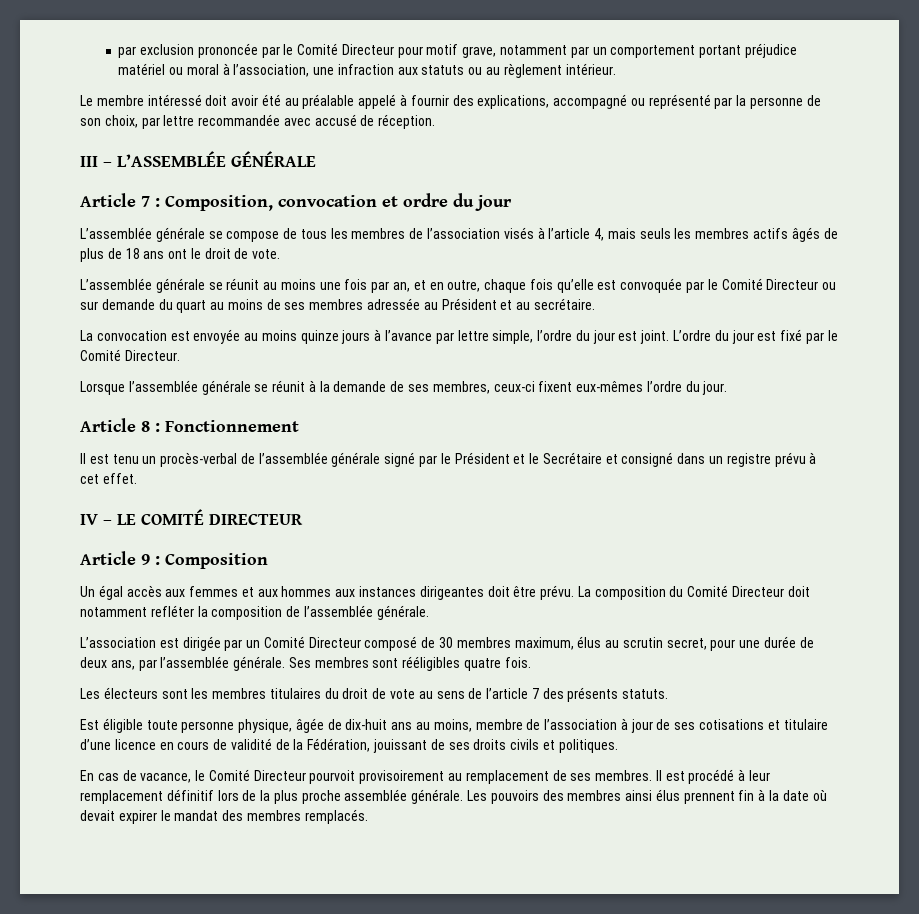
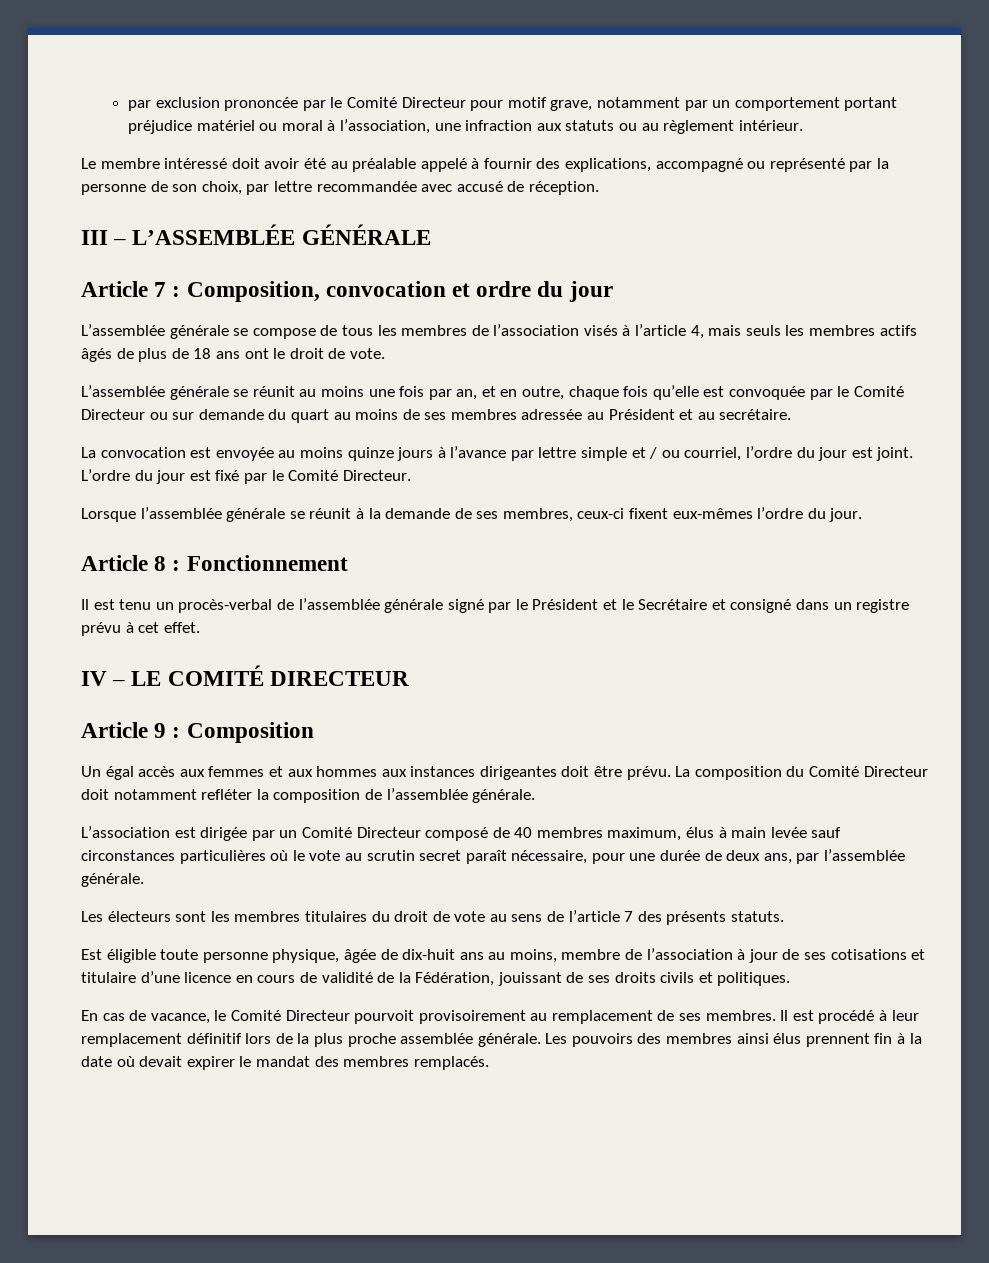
- La convocation est envoyée au moins quinze jours à l’avance par lettre simple, l’ordre du jour est joint.
+ La convocation est envoyée au moins quinze jours à l’avance par lettre simple et / ou courriel, l’ordre du jour est joint.
- L’association est dirigée par un Comité Directeur composé de 30 membres maximum, élus au scrutin secret, pour une durée de deux ans, par l’assemblée générale. Ses membres sont rééligibles quatre fois.
+ L’association est dirigée par un Comité Directeur composé de 40 membres maximum, élus à main levée sauf circonstances particulières où le vote au scrutin secret paraît nécessaire, pour une durée de deux ans, par l’assemblée générale.

